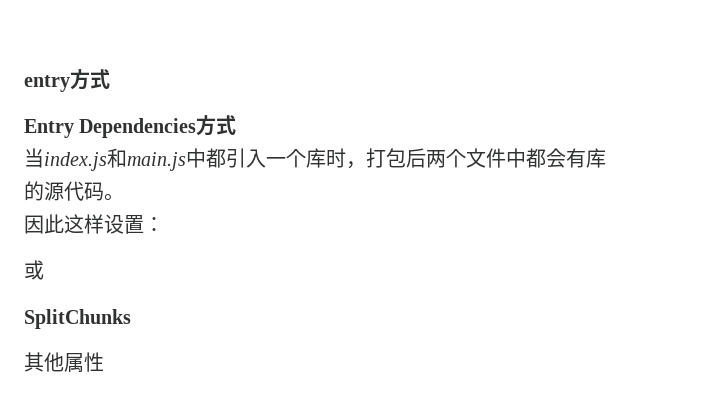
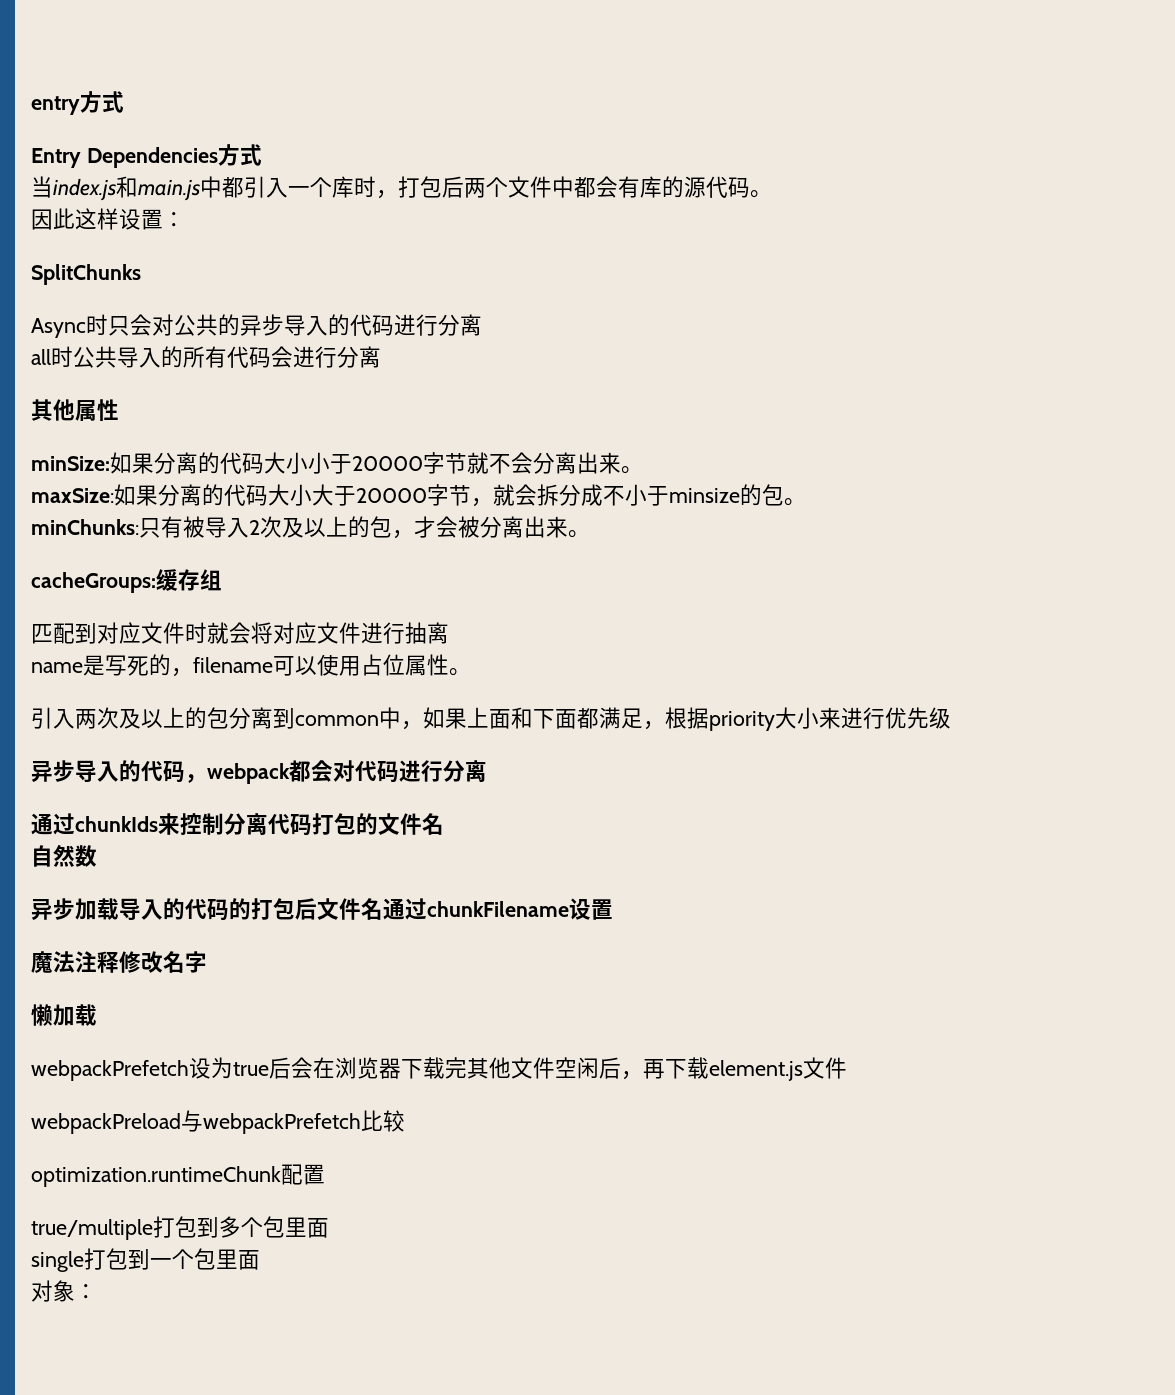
- 或
  SplitChunks
+ Async时只会对公共的异步导入的代码进行分离
+ all时公共导入的所有代码会进行分离
  其他属性
+ minSize:如果分离的代码大小小于20000字节就不会分离出来。
+ maxSize:如果分离的代码大小大于20000字节，就会拆分成不小于minsize的包。
+ minChunks:只有被导入2次及以上的包，才会被分离出来。
+ cacheGroups:缓存组
+ 匹配到对应文件时就会将对应文件进行抽离
+ name是写死的，filename可以使用占位属性。
+ 引入两次及以上的包分离到common中，如果上面和下面都满足，根据priority大小来进行优先级
+ 异步导入的代码，webpack都会对代码进行分离
+ 通过chunkIds来控制分离代码打包的文件名
+ 自然数
+ 异步加载导入的代码的打包后文件名通过chunkFilename设置
+ 魔法注释修改名字
+ 懒加载
+ webpackPrefetch设为true后会在浏览器下载完其他文件空闲后，再下载element.js文件
+ webpackPreload与webpackPrefetch比较
+ optimization.runtimeChunk配置
+ true/multiple打包到多个包里面
+ single打包到一个包里面
+ 对象：

